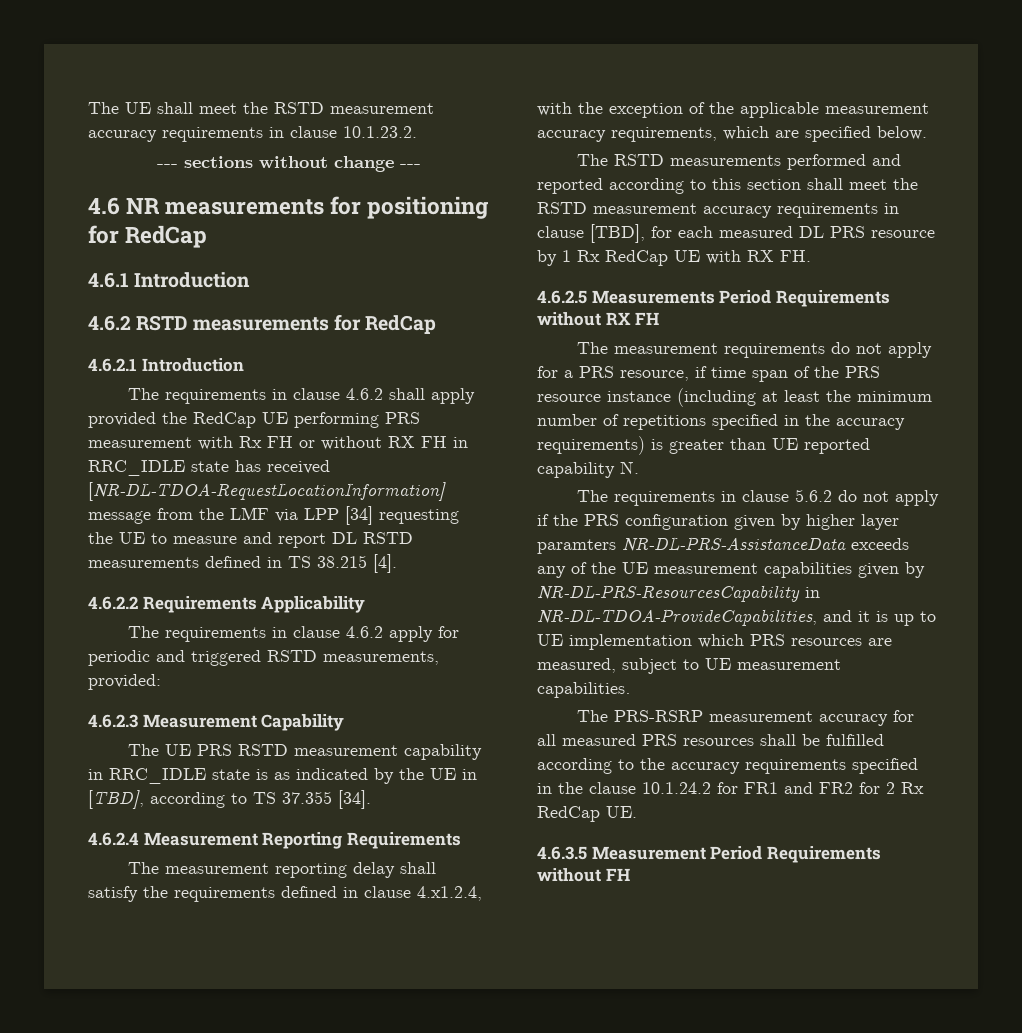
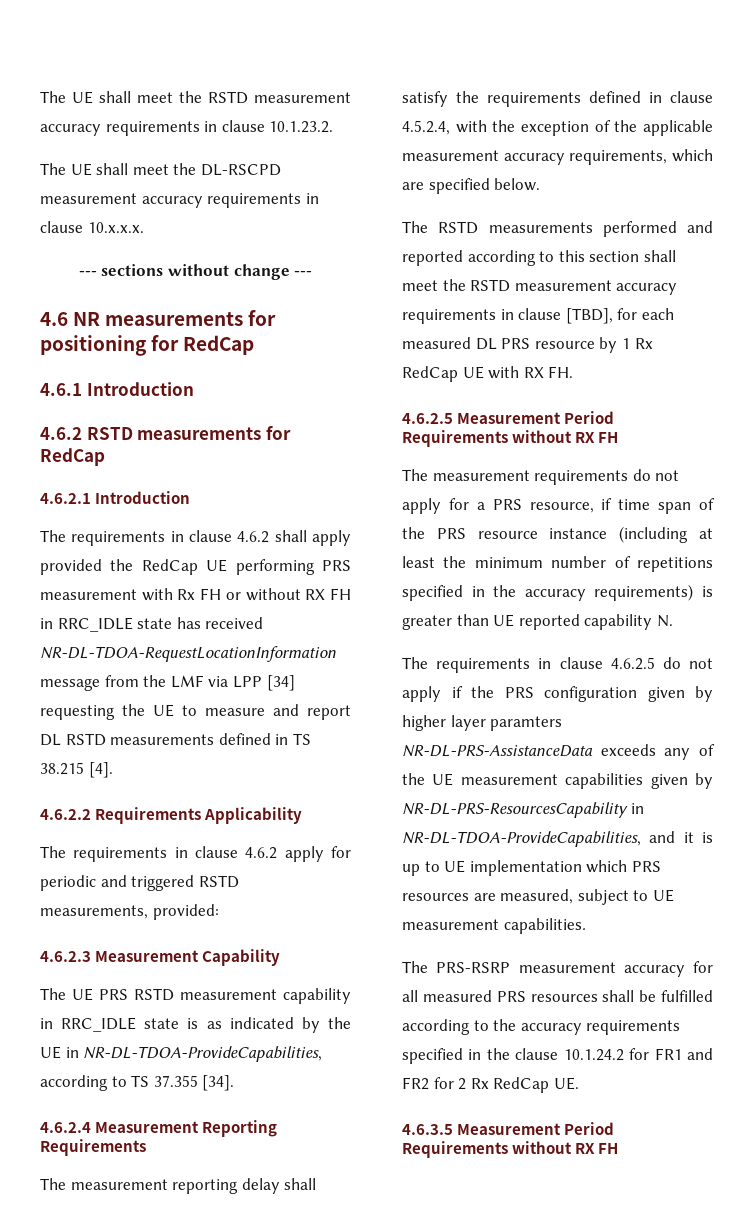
+ The UE shall meet the DL-RSCPD measurement accuracy requirements in clause 10.x.x.x.
- The requirements in clause 4.6.2 shall apply provided the RedCap UE performing PRS measurement with Rx FH or without RX FH in RRC_IDLE state has received [NR-DL-TDOA-RequestLocationInformation] message from the LMF via LPP [34] requesting the UE to measure and report DL RSTD measurements defined in TS 38.215 [4].
+ The requirements in clause 4.6.2 shall apply provided the RedCap UE performing PRS measurement with Rx FH or without RX FH in RRC_IDLE state has received NR-DL-TDOA-RequestLocationInformation message from the LMF via LPP [34] requesting the UE to measure and report DL RSTD measurements defined in TS 38.215 [4].
- The UE PRS RSTD measurement capability in RRC_IDLE state is as indicated by the UE in [TBD], according to TS 37.355 [34].
+ The UE PRS RSTD measurement capability in RRC_IDLE state is as indicated by the UE in NR-DL-TDOA-ProvideCapabilities, according to TS 37.355 [34].
- The measurement reporting delay shall satisfy the requirements defined in clause 4.x1.2.4, with the exception of the applicable measurement accuracy requirements, which are specified below.
+ The measurement reporting delay shall satisfy the requirements defined in clause 4.5.2.4, with the exception of the applicable measurement accuracy requirements, which are specified below.
- 4.6.2.5 Measurements Period Requirements without RX FH
+ 4.6.2.5 Measurement Period Requirements without RX FH
- The requirements in clause 5.6.2 do not apply if the PRS configuration given by higher layer paramters NR-DL-PRS-AssistanceData exceeds any of the UE measurement capabilities given by NR-DL-PRS-ResourcesCapability in NR-DL-TDOA-ProvideCapabilities, and it is up to UE implementation which PRS resources are measured, subject to UE measurement capabilities.
+ The requirements in clause 4.6.2.5 do not apply if the PRS configuration given by higher layer paramters NR-DL-PRS-AssistanceData exceeds any of the UE measurement capabilities given by NR-DL-PRS-ResourcesCapability in NR-DL-TDOA-ProvideCapabilities, and it is up to UE implementation which PRS resources are measured, subject to UE measurement capabilities.
- 4.6.3.5 Measurement Period Requirements without FH
+ 4.6.3.5 Measurement Period Requirements without RX FH

